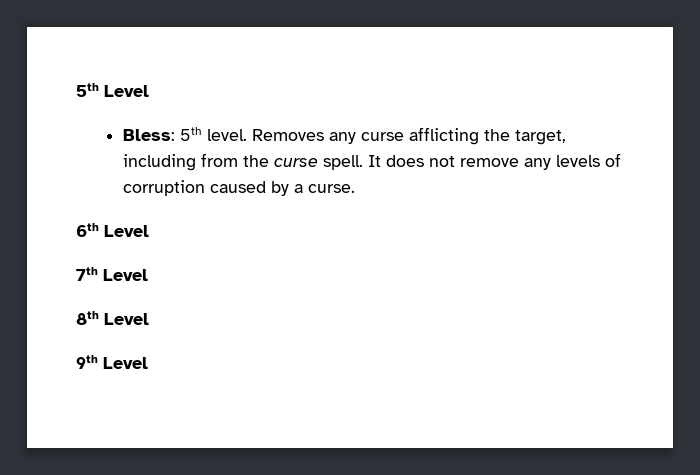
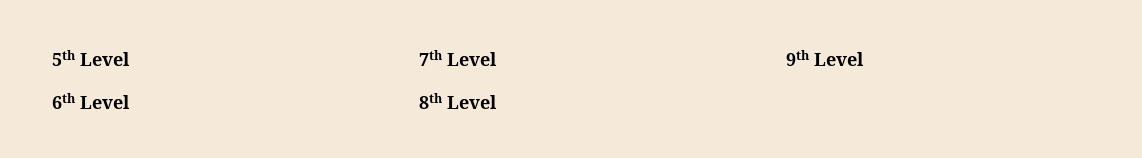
- Bless: 5th level. Removes any curse afflicting the target, including from the curse spell. It does not remove any levels of corruption caused by a curse.

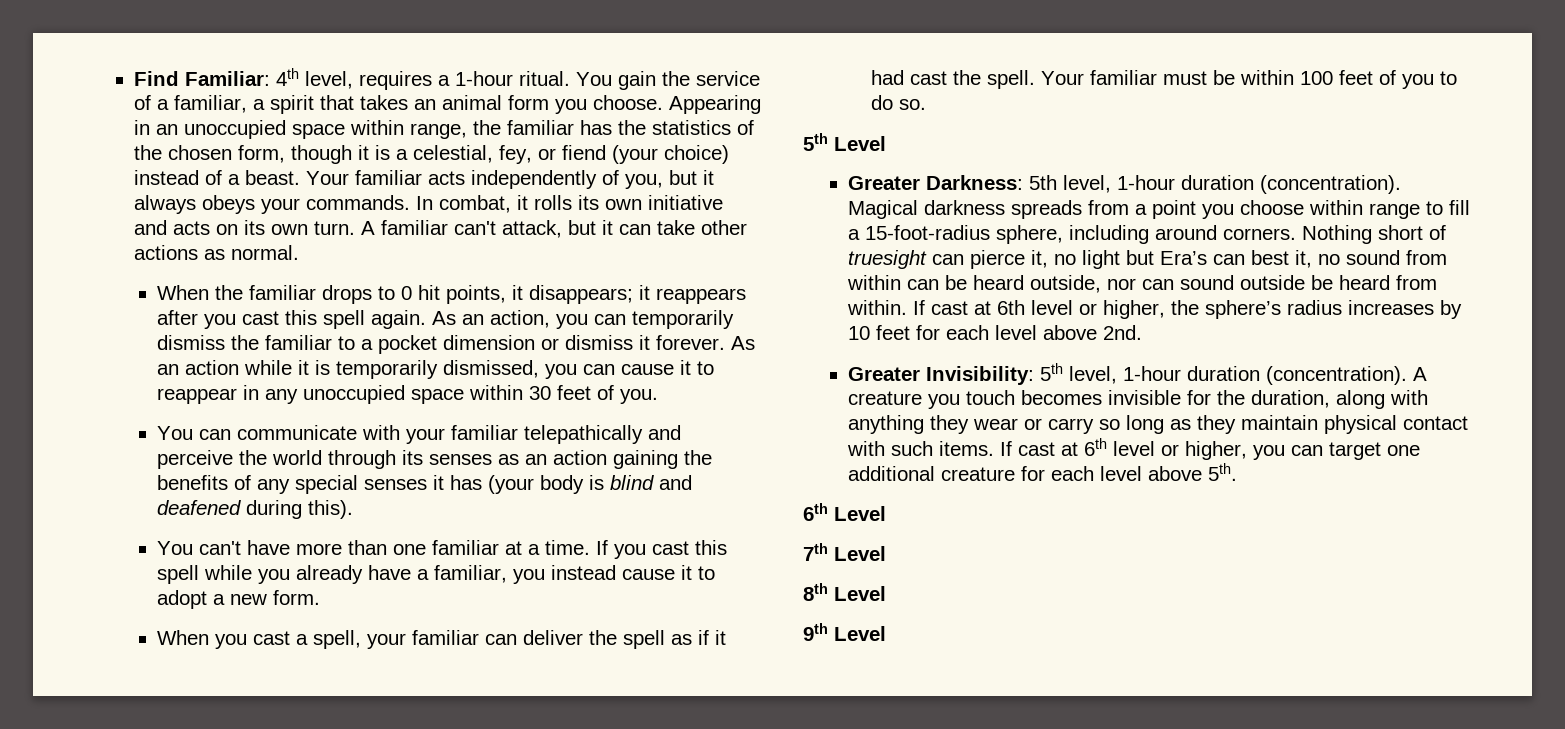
+ Find Familiar: 4th level, requires a 1-hour ritual. You gain the service of a familiar, a spirit that takes an animal form you choose. Appearing in an unoccupied space within range, the familiar has the statistics of the chosen form, though it is a celestial, fey, or fiend (your choice) instead of a beast. Your familiar acts independently of you, but it always obeys your commands. In combat, it rolls its own initiative and acts on its own turn. A familiar can't attack, but it can take other actions as normal.
+ When the familiar drops to 0 hit points, it disappears; it reappears after you cast this spell again. As an action, you can temporarily dismiss the familiar to a pocket dimension or dismiss it forever. As an action while it is temporarily dismissed, you can cause it to reappear in any unoccupied space within 30 feet of you.
+ You can communicate with your familiar telepathically and perceive the world through its senses as an action gaining the benefits of any special senses it has (your body is blind and deafened during this).
+ You can't have more than one familiar at a time. If you cast this spell while you already have a familiar, you instead cause it to adopt a new form.
+ When you cast a spell, your familiar can deliver the spell as if it had cast the spell. Your familiar must be within 100 feet of you to do so.
  5th Level
+ Greater Darkness: 5th level, 1-hour duration (concentration). Magical darkness spreads from a point you choose within range to fill a 15-foot-radius sphere, including around corners. Nothing short of truesight can pierce it, no light but Era’s can best it, no sound from within can be heard outside, nor can sound outside be heard from within. If cast at 6th level or higher, the sphere’s radius increases by 10 feet for each level above 2nd.
+ Greater Invisibility: 5th level, 1-hour duration (concentration). A creature you touch becomes invisible for the duration, along with anything they wear or carry so long as they maintain physical contact with such items. If cast at 6th level or higher, you can target one additional creature for each level above 5th.

